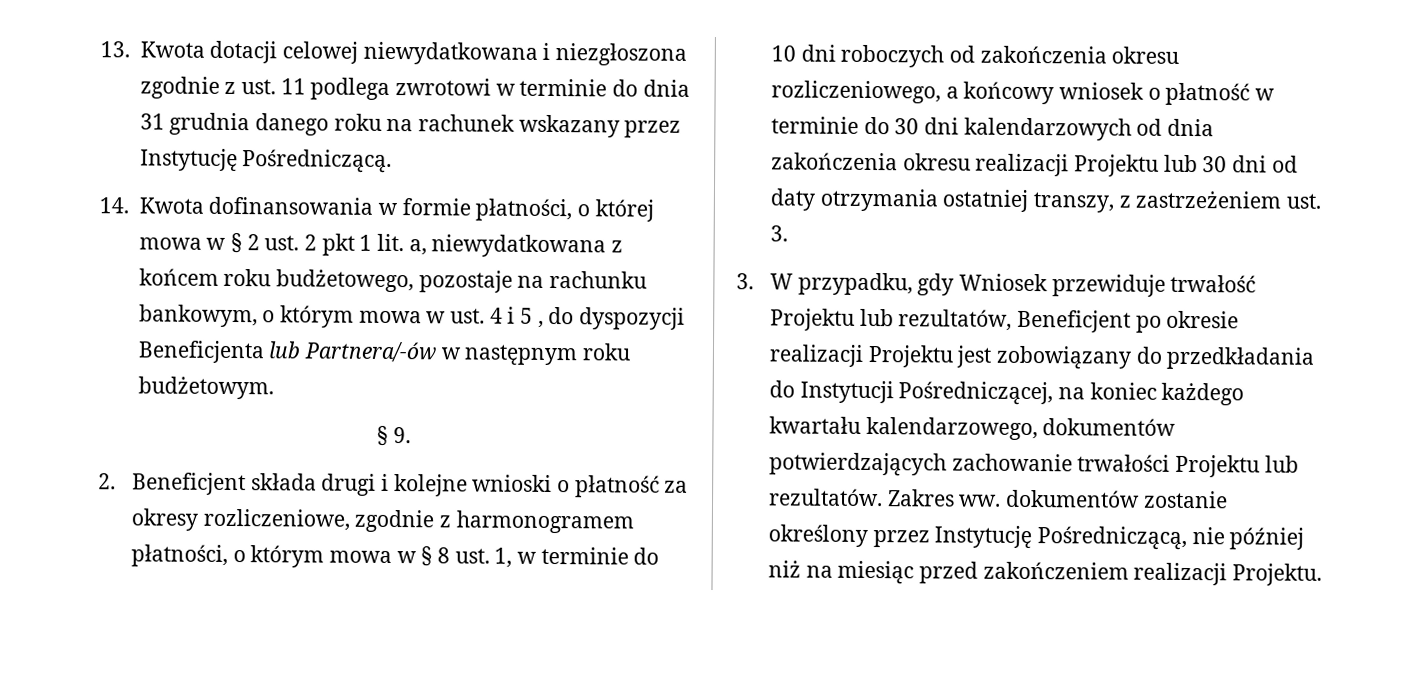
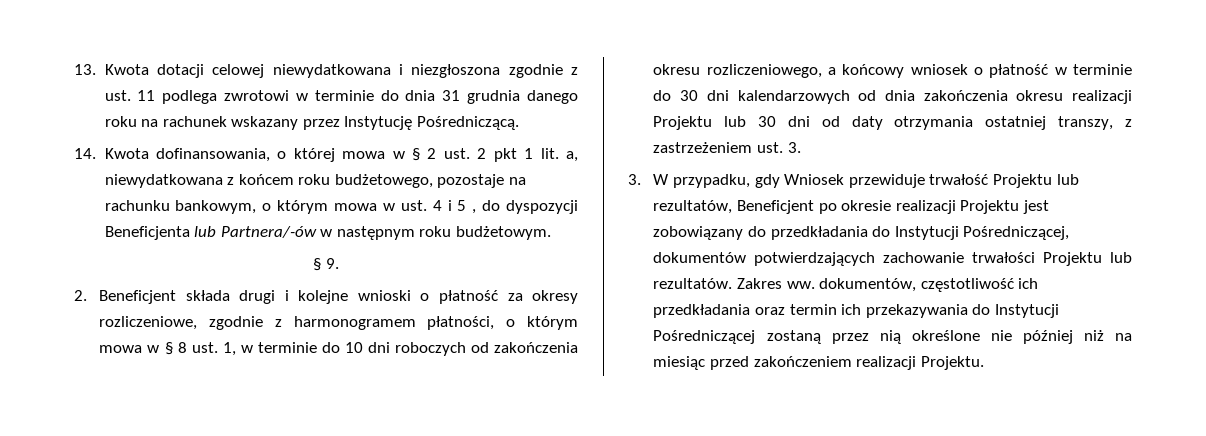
- 14. Kwota dofinansowania w formie płatności, o której mowa w § 2 ust. 2 pkt 1 lit. a, niewydatkowana z końcem roku budżetowego, pozostaje na rachunku bankowym, o którym mowa w ust. 4 i 5 , do dyspozycji Beneficjenta lub Partnera/-ów w następnym roku budżetowym.
+ 14. Kwota dofinansowania, o której mowa w § 2 ust. 2 pkt 1 lit. a, niewydatkowana z końcem roku budżetowego, pozostaje na rachunku bankowym, o którym mowa w ust. 4 i 5 , do dyspozycji Beneficjenta lub Partnera/-ów w następnym roku budżetowym.
- 3. W przypadku, gdy Wniosek przewiduje trwałość Projektu lub rezultatów, Beneficjent po okresie realizacji Projektu jest zobowiązany do przedkładania do Instytucji Pośredniczącej, na koniec każdego kwartału kalendarzowego, dokumentów potwierdzających zachowanie trwałości Projektu lub rezultatów.
+ 3. W przypadku, gdy Wniosek przewiduje trwałość Projektu lub rezultatów, Beneficjent po okresie realizacji Projektu jest zobowiązany do przedkładania do Instytucji Pośredniczącej, dokumentów potwierdzających zachowanie trwałości Projektu lub rezultatów.
- Zakres ww. dokumentów zostanie określony przez Instytucję Pośredniczącą, nie później niż na miesiąc przed zakończeniem realizacji Projektu.
+ Zakres ww. dokumentów, częstotliwość ich przedkładania oraz termin ich przekazywania do Instytucji Pośredniczącej zostaną przez nią określone nie później niż na miesiąc przed zakończeniem realizacji Projektu.

